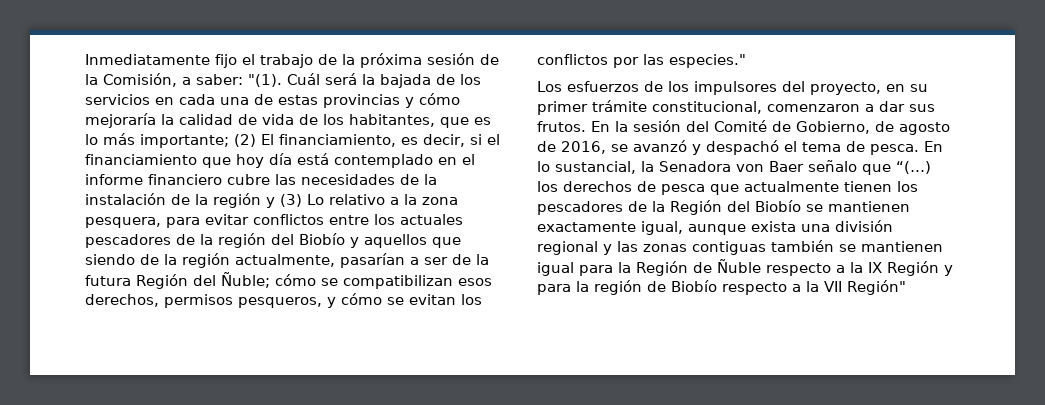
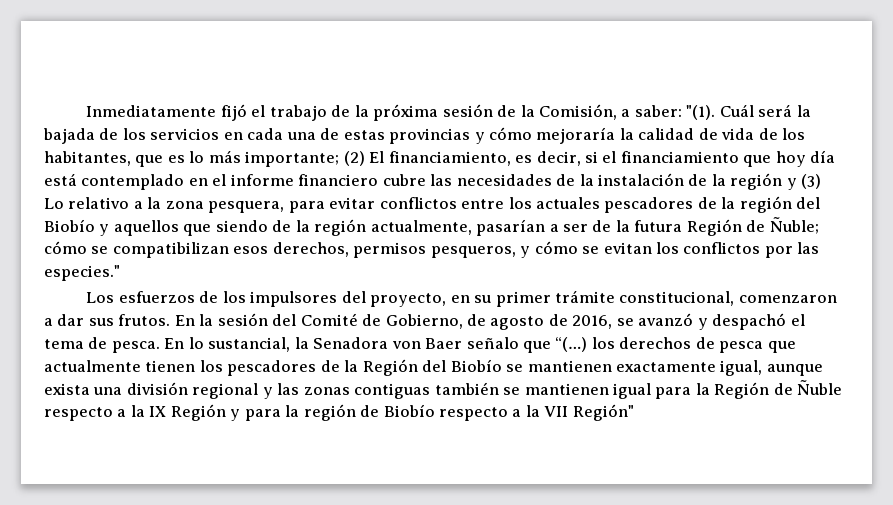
- Inmediatamente fijo el trabajo de la próxima sesión de la Comisión, a saber: "(1).
+ Inmediatamente fijó el trabajo de la próxima sesión de la Comisión, a saber: "(1).
- (2) El financiamiento, es decir, si el financiamiento que hoy día está contemplado en el informe financiero cubre las necesidades de la instalación de la región y (3) Lo relativo a la zona pesquera, para evitar conflictos entre los actuales pescadores de la región del Biobío y aquellos que siendo de la región actualmente, pasarían a ser de la futura Región del Ñuble;
+ (2) El financiamiento, es decir, si el financiamiento que hoy día está contemplado en el informe financiero cubre las necesidades de la instalación de la región y (3) Lo relativo a la zona pesquera, para evitar conflictos entre los actuales pescadores de la región del Biobío y aquellos que siendo de la región actualmente, pasarían a ser de la futura Región de Ñuble;

